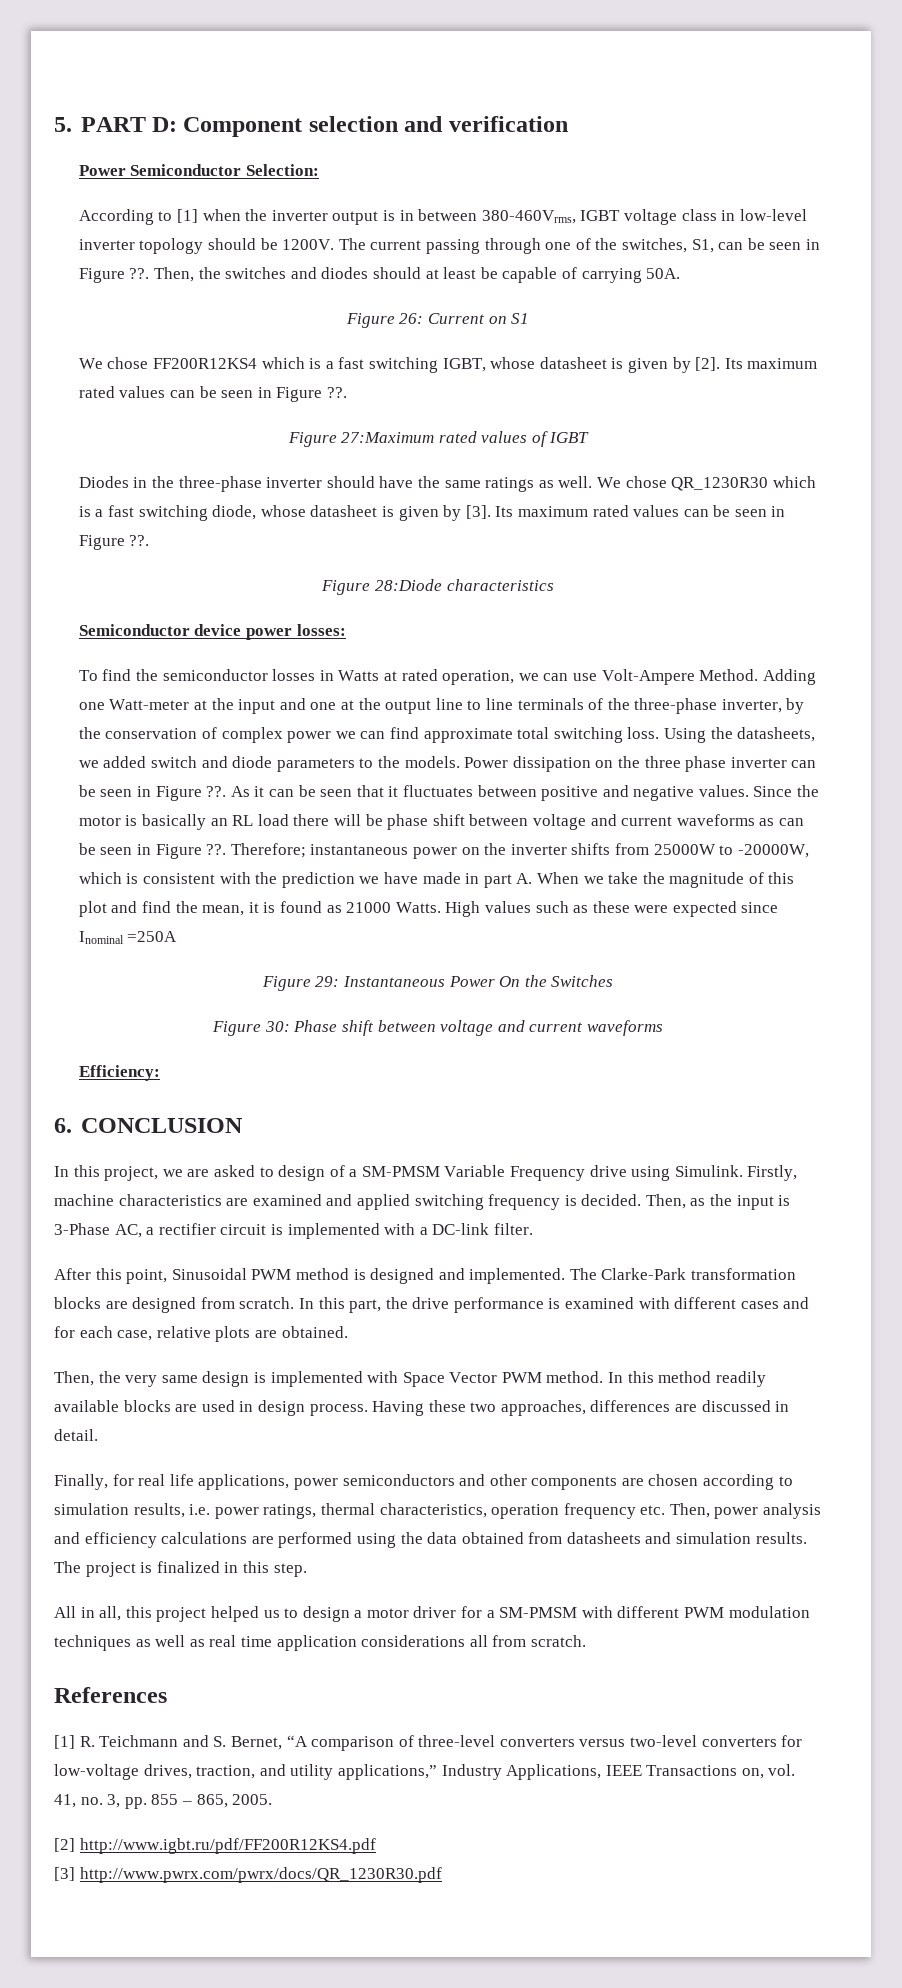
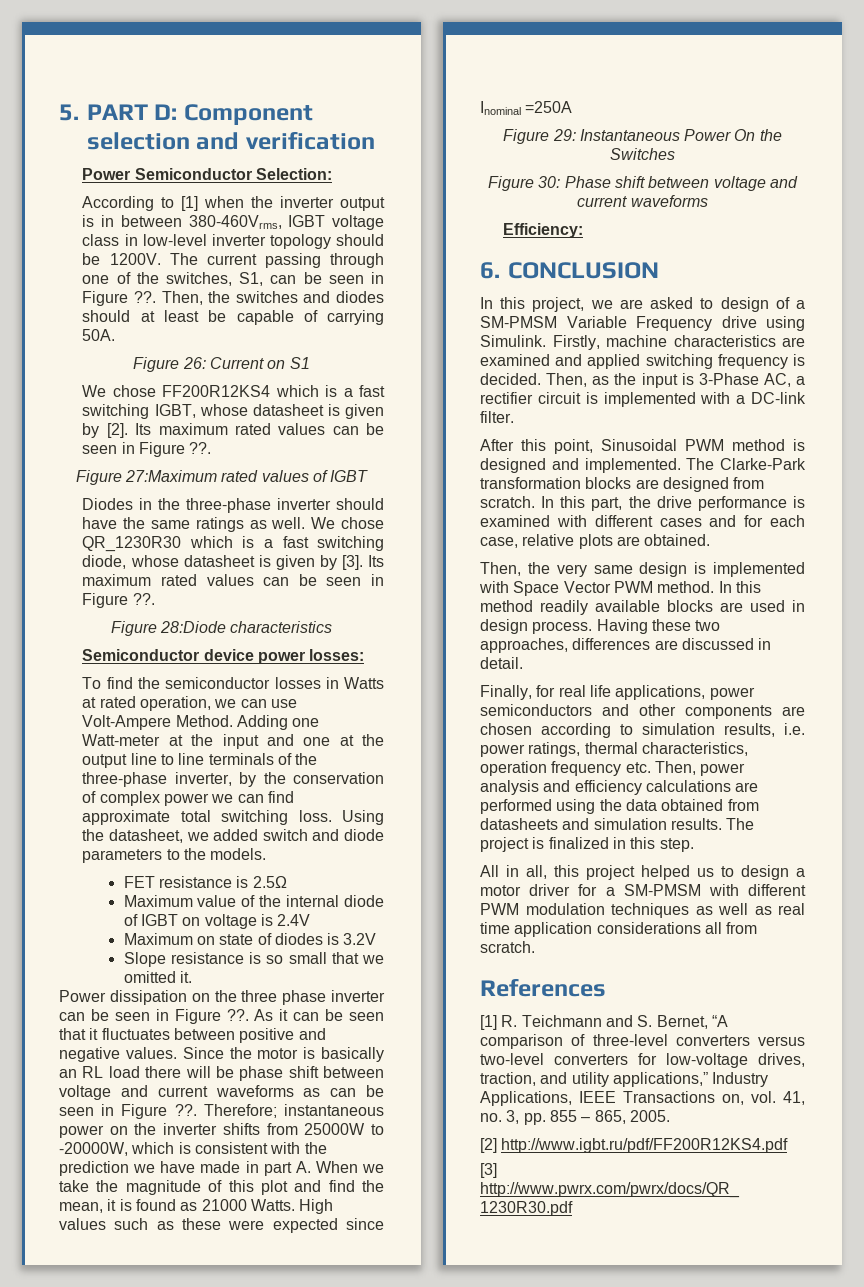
- Using the datasheets, we added switch and diode parameters to the models. Power dissipation on the three phase inverter can be seen in Figure ??.
+ Using the datasheet, we added switch and diode parameters to the models.
+ FET resistance is 2.5Ω
+ Maximum value of the internal diode of IGBT on voltage is 2.4V
+ Maximum on state of diodes is 3.2V
+ Slope resistance is so small that we omitted it.
+ Power dissipation on the three phase inverter can be seen in Figure ??.

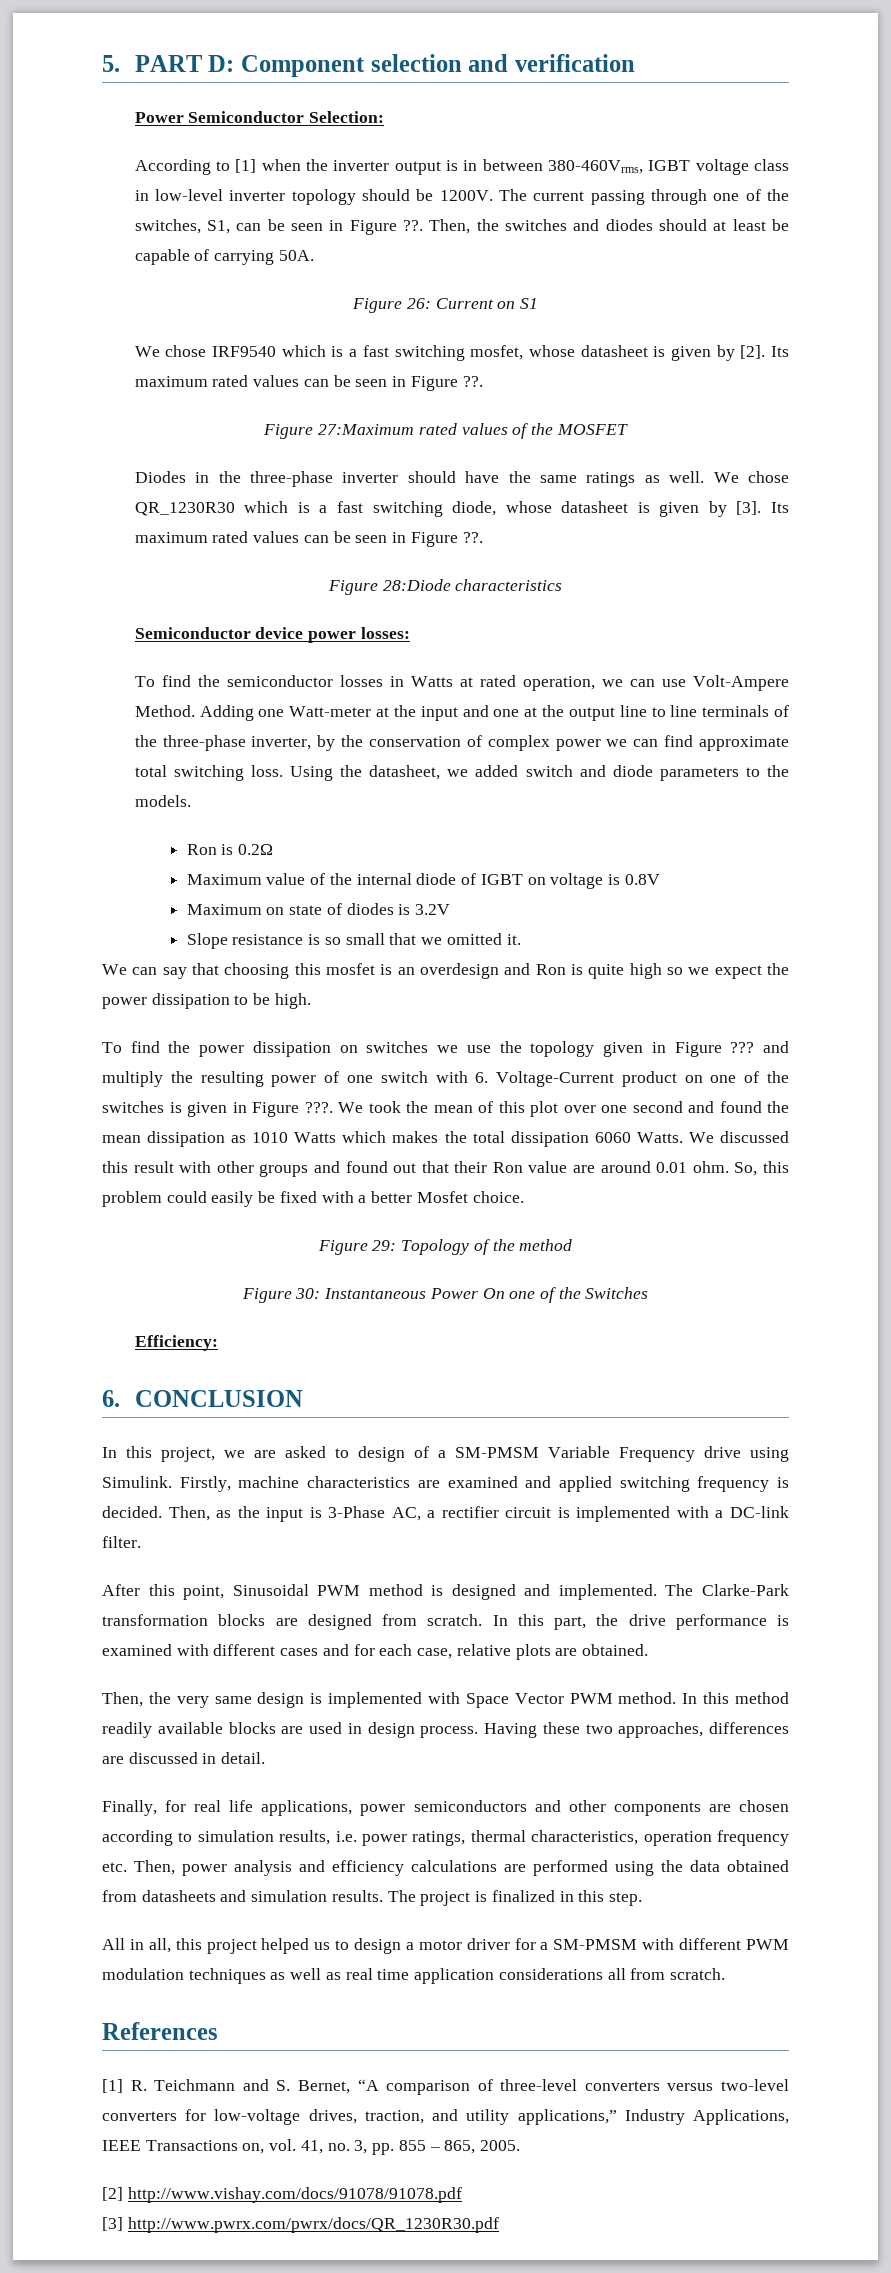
- We chose FF200R12KS4 which is a fast switching IGBT, whose datasheet is given by [2].
+ We chose IRF9540 which is a fast switching mosfet, whose datasheet is given by [2].
- Figure 27:Maximum rated values of IGBT
+ Figure 27:Maximum rated values of the MOSFET
- FET resistance is 2.5Ω
+ Ron is 0.2Ω
- Maximum value of the internal diode of IGBT on voltage is 2.4V
+ Maximum value of the internal diode of IGBT on voltage is 0.8V
- Power dissipation on the three phase inverter can be seen in Figure ??. As it can be seen that it fluctuates between positive and negative values. Since the motor is basically an RL load there will be phase shift between voltage and current waveforms as can be seen in Figure ??. Therefore; instantaneous power on the inverter shifts from 25000W to -20000W, which is consistent with the prediction we have made in part A. When we take the magnitude of this plot and find the mean, it is found as 21000 Watts. High values such as these were expected since Inominal =250A
- Figure 29: Instantaneous Power On the Switches
+ We can say that choosing this mosfet is an overdesign and Ron is quite high so we expect the power dissipation to be high.
+ To find the power dissipation on switches we use the topology given in Figure ??? and multiply the resulting power of one switch with 6. Voltage-Current product on one of the switches is given in Figure ???. We took the mean of this plot over one second and found the mean dissipation as 1010 Watts which makes the total dissipation 6060 Watts. We discussed this result with other groups and found out that their Ron value are around 0.01 ohm. So, this problem could easily be fixed with a better Mosfet choice.
+ Figure 29: Topology of the method
+ Figure 30: Instantaneous Power On one of the Switches
- Figure 30: Phase shift between voltage and current waveforms
- [2] http://www.igbt.ru/pdf/FF200R12KS4.pdf
+ [2] http://www.vishay.com/docs/91078/91078.pdf

